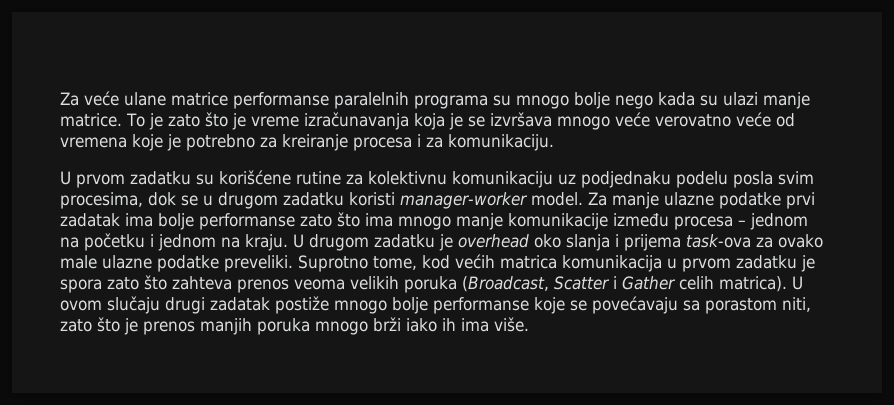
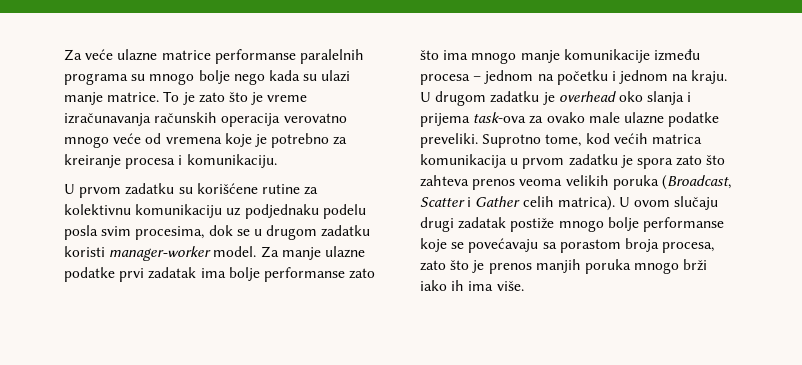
- Za veće ulane matrice performanse paralelnih programa su mnogo bolje nego kada su ulazi manje matrice.
+ Za veće ulazne matrice performanse paralelnih programa su mnogo bolje nego kada su ulazi manje matrice.
- To je zato što je vreme izračunavanja koja je se izvršava mnogo veće verovatno veće od vremena koje je potrebno za kreiranje procesa i za komunikaciju.
+ To je zato što je vreme izračunavanja računskih operacija verovatno mnogo veće od vremena koje je potrebno za kreiranje procesa i komunikaciju.
- U ovom slučaju drugi zadatak postiže mnogo bolje performanse koje se povećavaju sa porastom niti, zato što je prenos manjih poruka mnogo brži iako ih ima više.
+ U ovom slučaju drugi zadatak postiže mnogo bolje performanse koje se povećavaju sa porastom broja procesa, zato što je prenos manjih poruka mnogo brži iako ih ima više.

